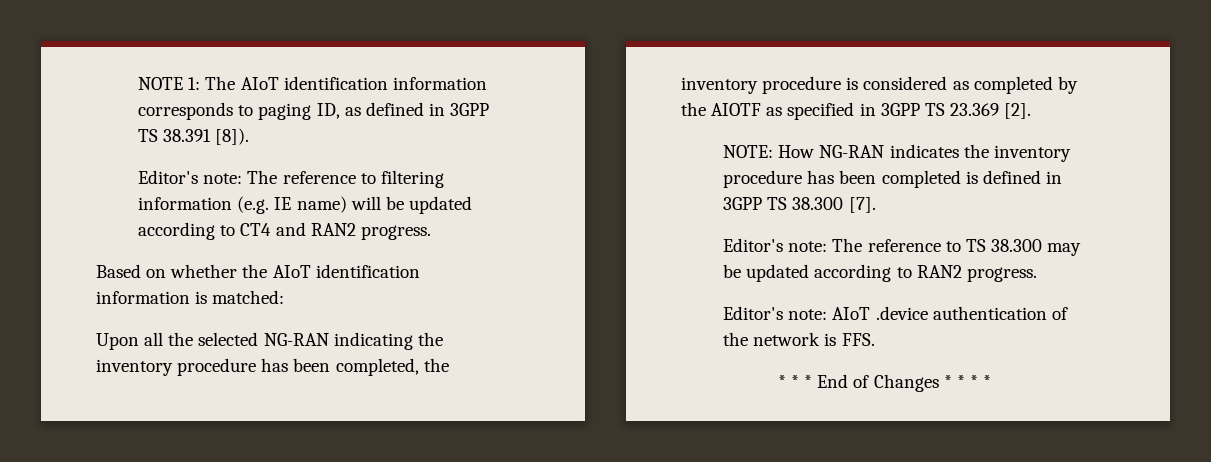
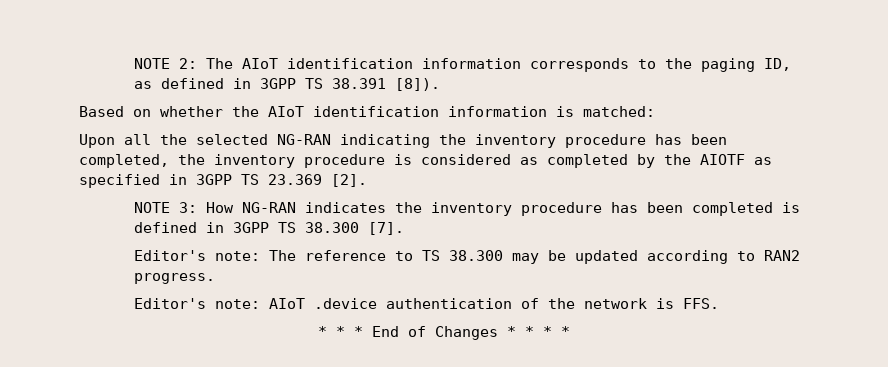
- NOTE 1: The AIoT identification information corresponds to paging ID, as defined in 3GPP TS 38.391 [8]).
+ NOTE 2: The AIoT identification information corresponds to the paging ID, as defined in 3GPP TS 38.391 [8]).
- Editor's note: The reference to filtering information (e.g. IE name) will be updated according to CT4 and RAN2 progress.
- NOTE: How NG-RAN indicates the inventory procedure has been completed is defined in 3GPP TS 38.300 [7].
+ NOTE 3: How NG-RAN indicates the inventory procedure has been completed is defined in 3GPP TS 38.300 [7].

